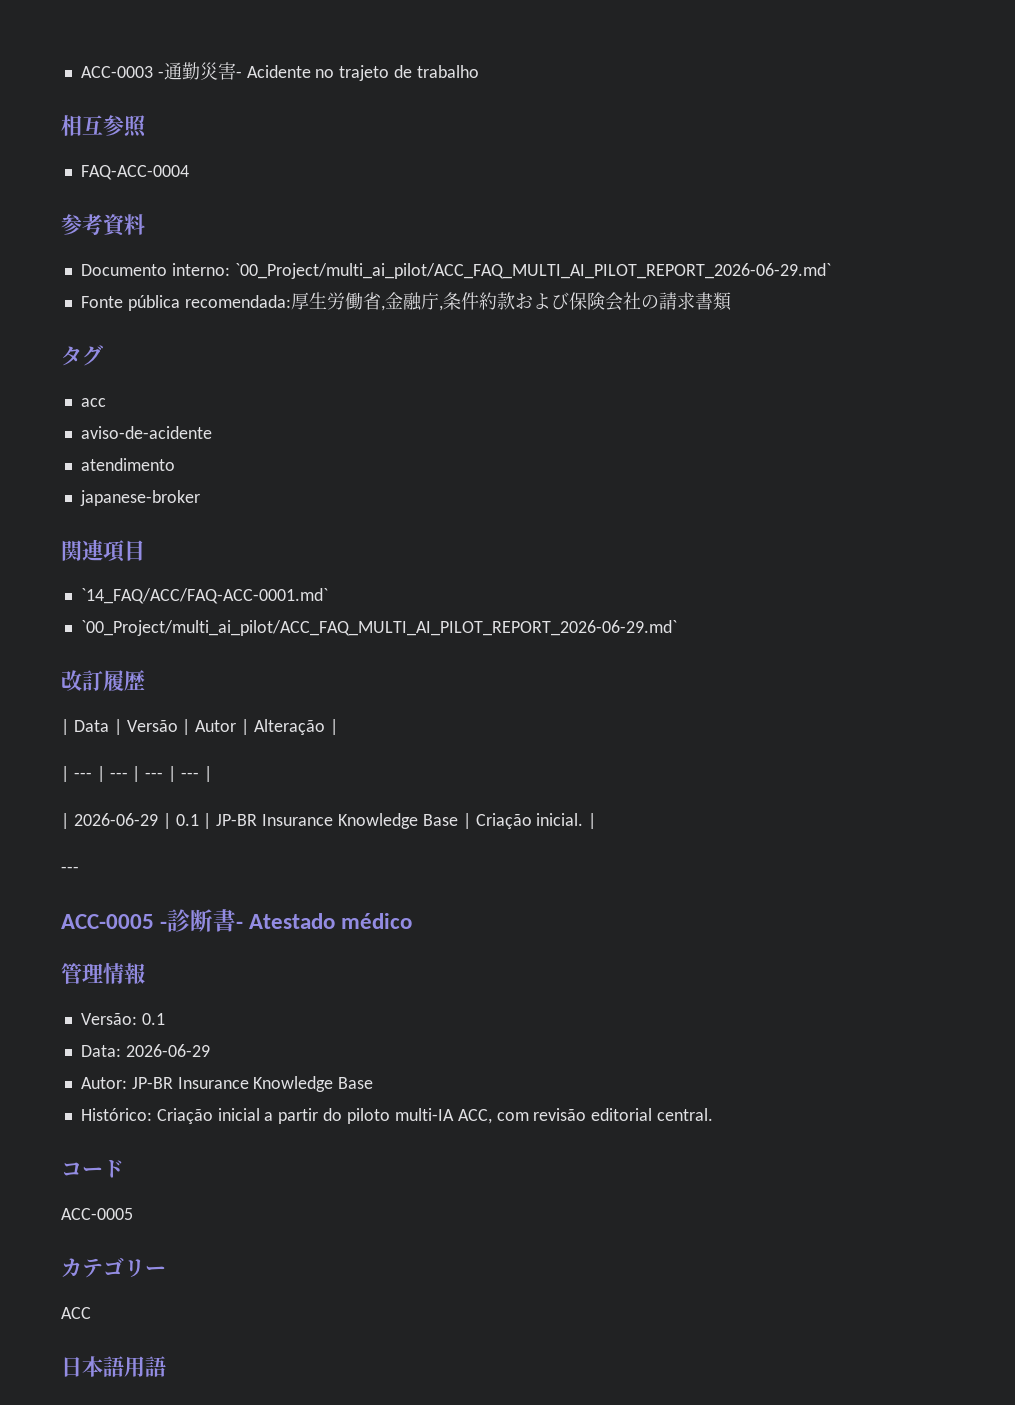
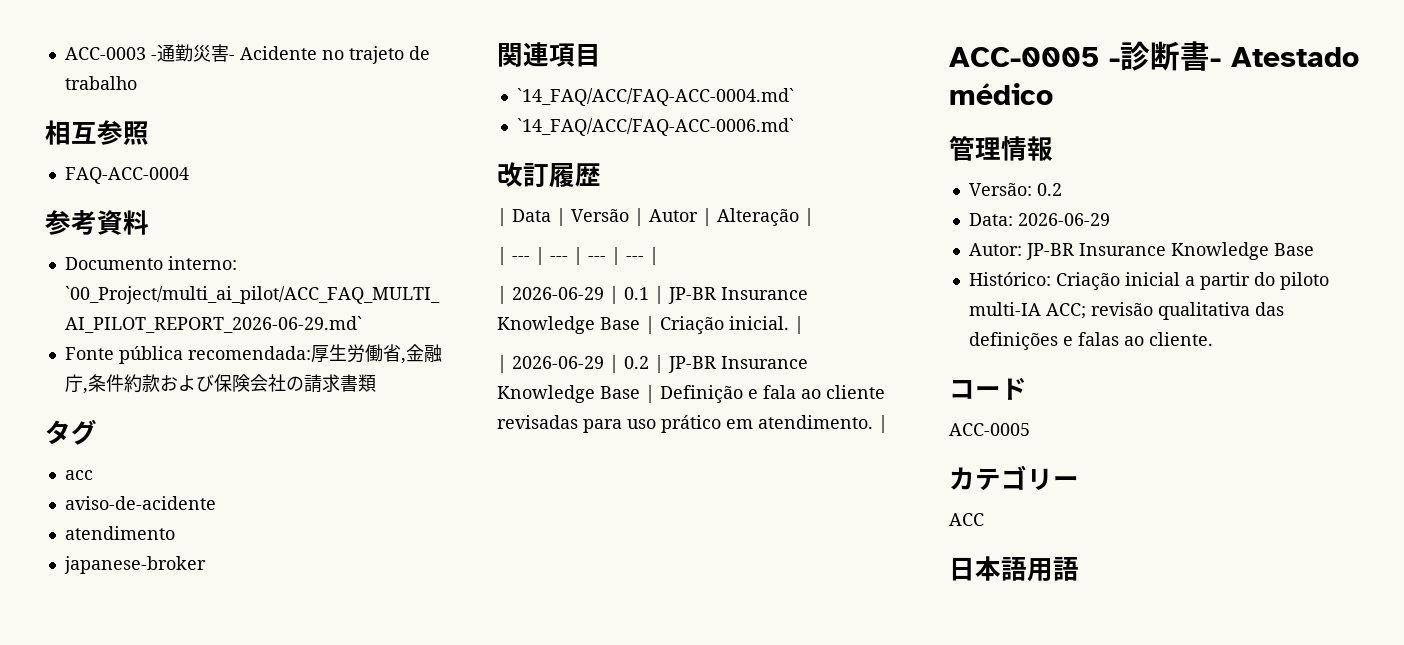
- `14_FAQ/ACC/FAQ-ACC-0001.md`
- `00_Project/multi_ai_pilot/ACC_FAQ_MULTI_AI_PILOT_REPORT_2026-06-29.md`
+ `14_FAQ/ACC/FAQ-ACC-0004.md`
+ `14_FAQ/ACC/FAQ-ACC-0006.md`
  | 2026-06-29 | 0.1 | JP-BR Insurance Knowledge Base | Criação inicial. |
- ---
+ | 2026-06-29 | 0.2 | JP-BR Insurance Knowledge Base | Definição e fala ao cliente revisadas para uso prático em atendimento. |
- Versão: 0.1
+ Versão: 0.2
- Histórico: Criação inicial a partir do piloto multi-IA ACC, com revisão editorial central.
+ Histórico: Criação inicial a partir do piloto multi-IA ACC; revisão qualitativa das definições e falas ao cliente.

